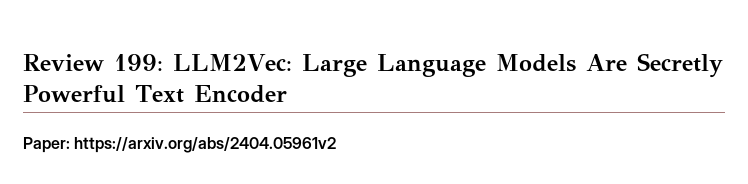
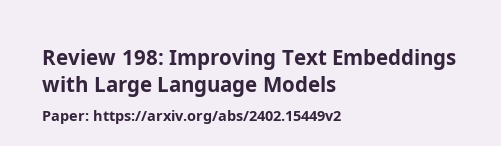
- Review 199: LLM2Vec: Large Language Models Are Secretly Powerful Text Encoder
+ Review 198: Improving Text Embeddings with Large Language Models
- Paper: https://arxiv.org/abs/2404.05961v2
+ Paper: https://arxiv.org/abs/2402.15449v2

